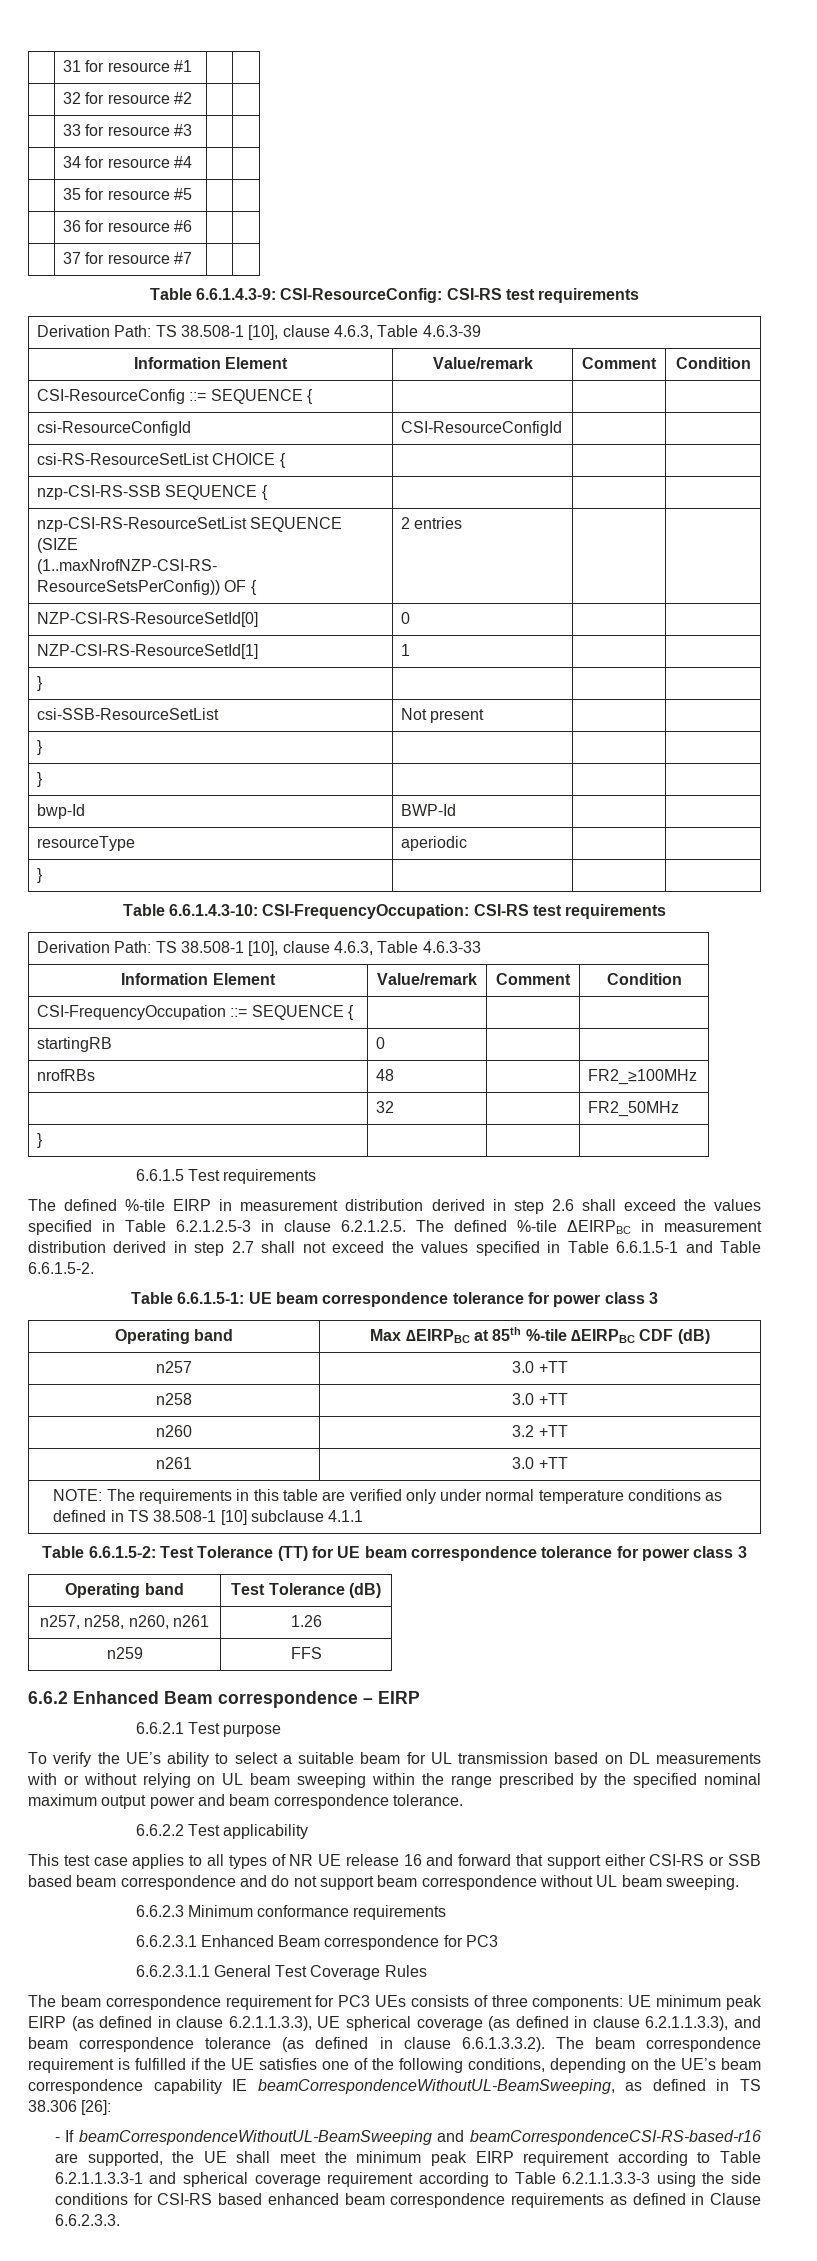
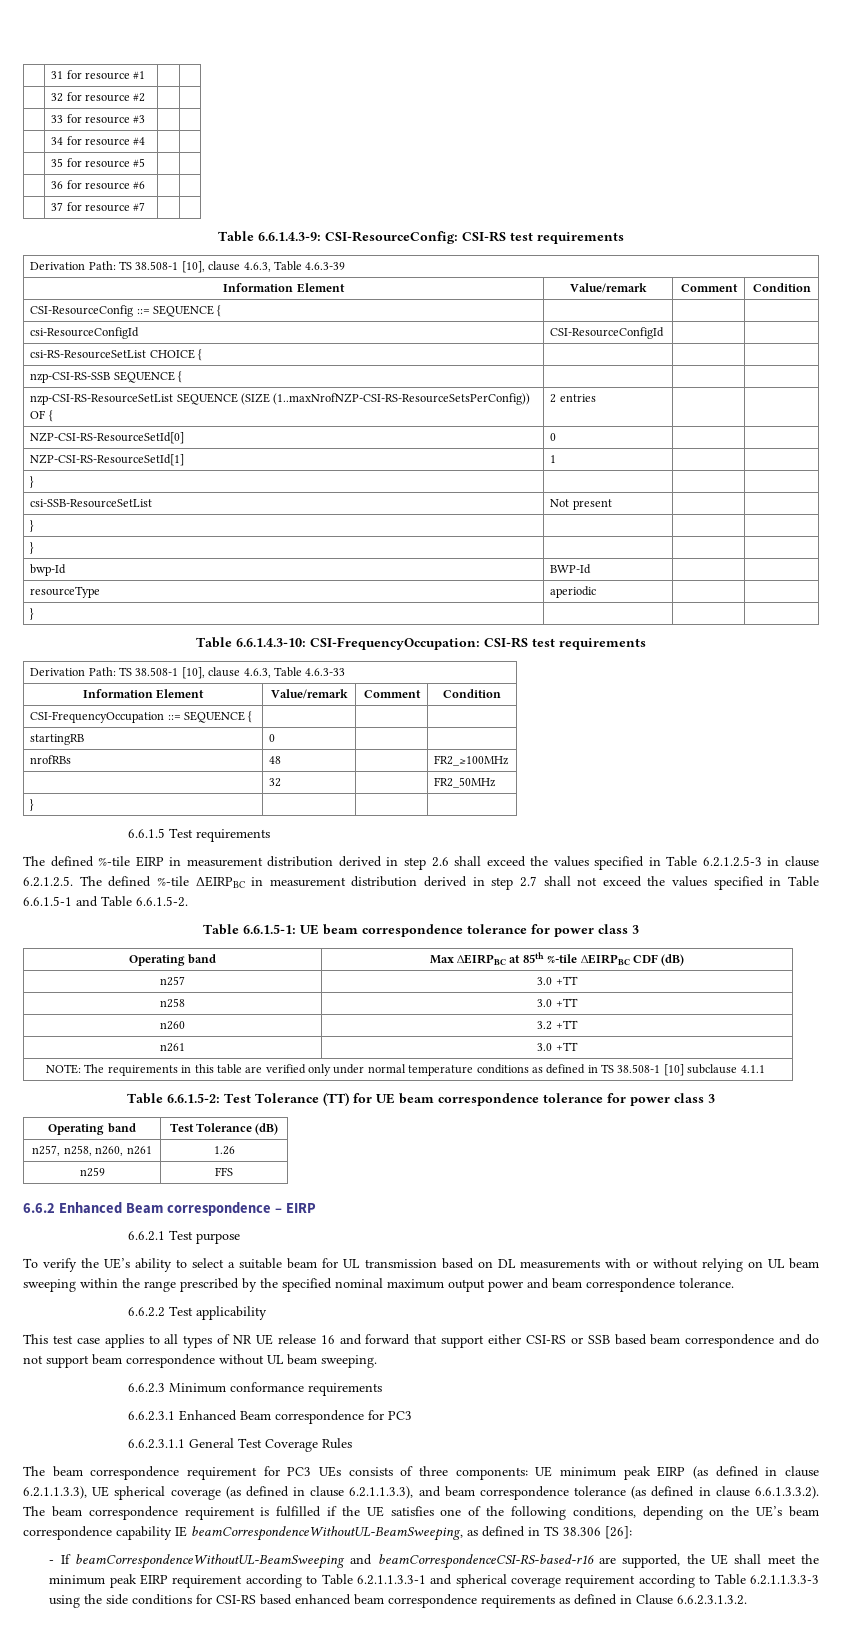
- - If beamCorrespondenceWithoutUL-BeamSweeping and beamCorrespondenceCSI-RS-based-r16 are supported, the UE shall meet the minimum peak EIRP requirement according to Table 6.2.1.1.3.3-1 and spherical coverage requirement according to Table 6.2.1.1.3.3-3 using the side conditions for CSI-RS based enhanced beam correspondence requirements as defined in Clause 6.6.2.3.3.
+ - If beamCorrespondenceWithoutUL-BeamSweeping and beamCorrespondenceCSI-RS-based-r16 are supported, the UE shall meet the minimum peak EIRP requirement according to Table 6.2.1.1.3.3-1 and spherical coverage requirement according to Table 6.2.1.1.3.3-3 using the side conditions for CSI-RS based enhanced beam correspondence requirements as defined in Clause 6.6.2.3.1.3.2.

